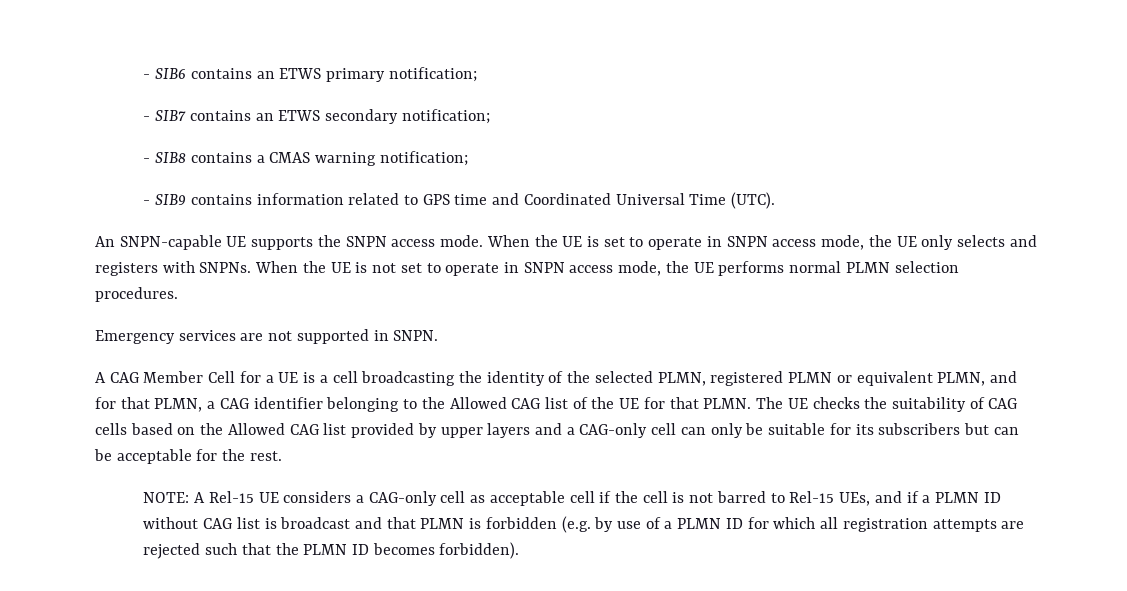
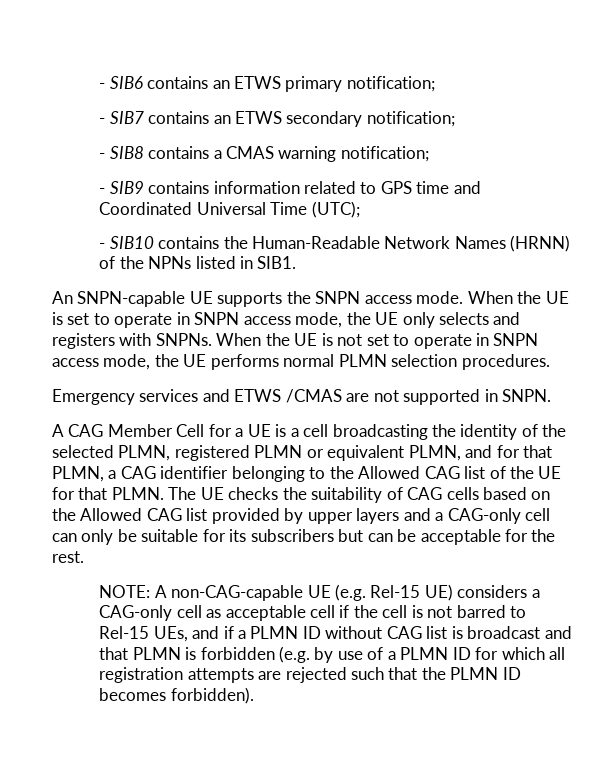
- - SIB9 contains information related to GPS time and Coordinated Universal Time (UTC).
+ - SIB9 contains information related to GPS time and Coordinated Universal Time (UTC);
+ - SIB10 contains the Human-Readable Network Names (HRNN) of the NPNs listed in SIB1.
- Emergency services are not supported in SNPN.
+ Emergency services and ETWS /CMAS are not supported in SNPN.
- NOTE: A Rel-15 UE considers a CAG-only cell as acceptable cell if the cell is not barred to Rel-15 UEs, and if a PLMN ID without CAG list is broadcast and that PLMN is forbidden (e.g. by use of a PLMN ID for which all registration attempts are rejected such that the PLMN ID becomes forbidden).
+ NOTE: A non-CAG-capable UE (e.g. Rel-15 UE) considers a CAG-only cell as acceptable cell if the cell is not barred to Rel-15 UEs, and if a PLMN ID without CAG list is broadcast and that PLMN is forbidden (e.g. by use of a PLMN ID for which all registration attempts are rejected such that the PLMN ID becomes forbidden).

